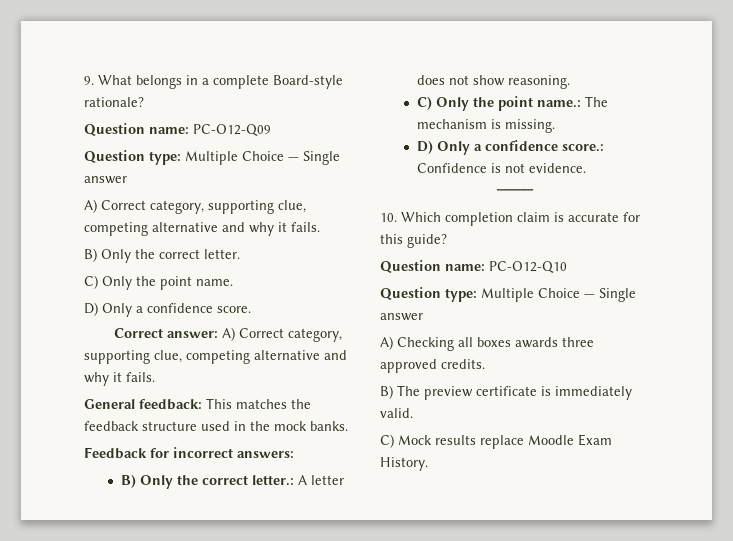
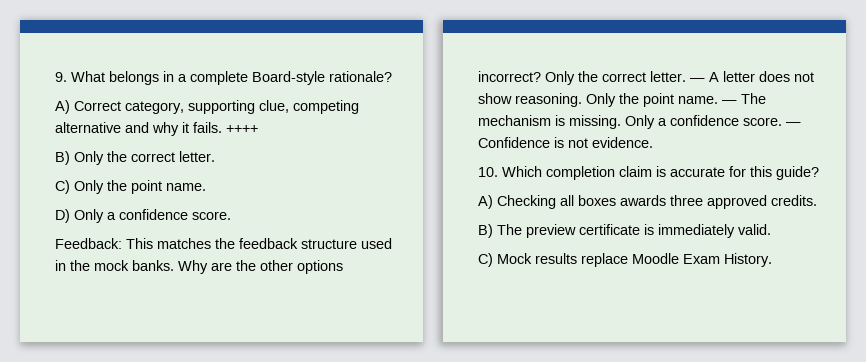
- Question name: PC-O12-Q09
- Question type: Multiple Choice — Single answer
+ ++++
- Correct answer: A) Correct category, supporting clue, competing alternative and why it fails.
- General feedback: This matches the feedback structure used in the mock banks.
- Feedback for incorrect answers:
- B) Only the correct letter.: A letter does not show reasoning.
- C) Only the point name.: The mechanism is missing.
- D) Only a confidence score.: Confidence is not evidence.
+ Feedback: This matches the feedback structure used in the mock banks. Why are the other options incorrect? Only the correct letter. — A letter does not show reasoning. Only the point name. — The mechanism is missing. Only a confidence score. — Confidence is not evidence.
- ────
- Question name: PC-O12-Q10
- Question type: Multiple Choice — Single answer

